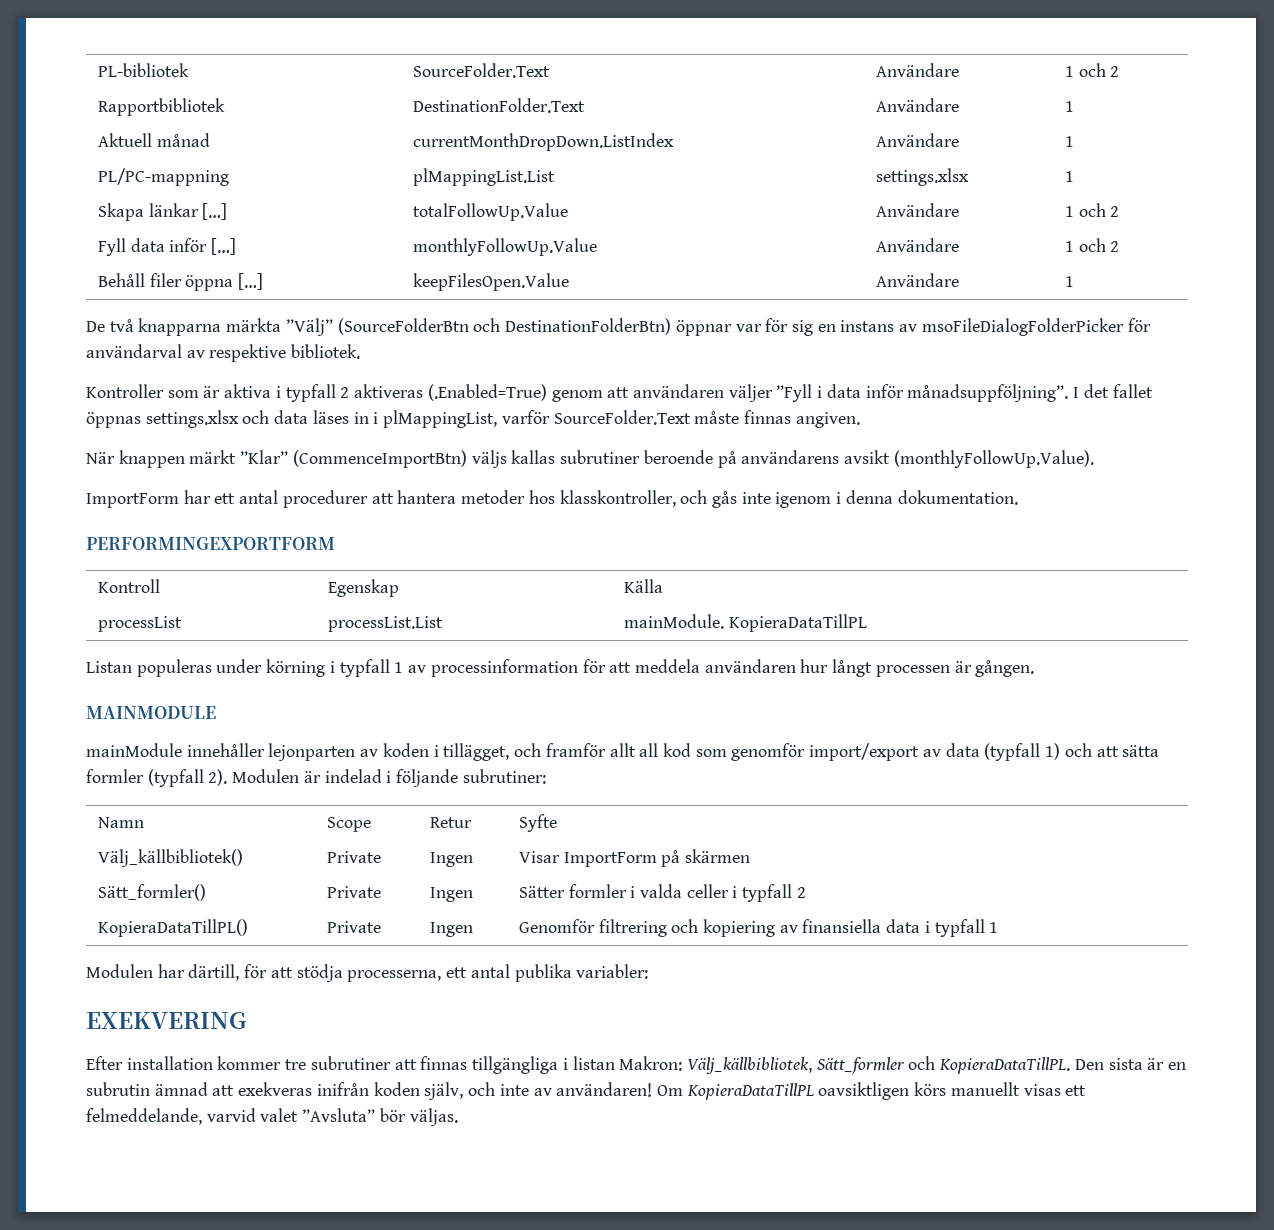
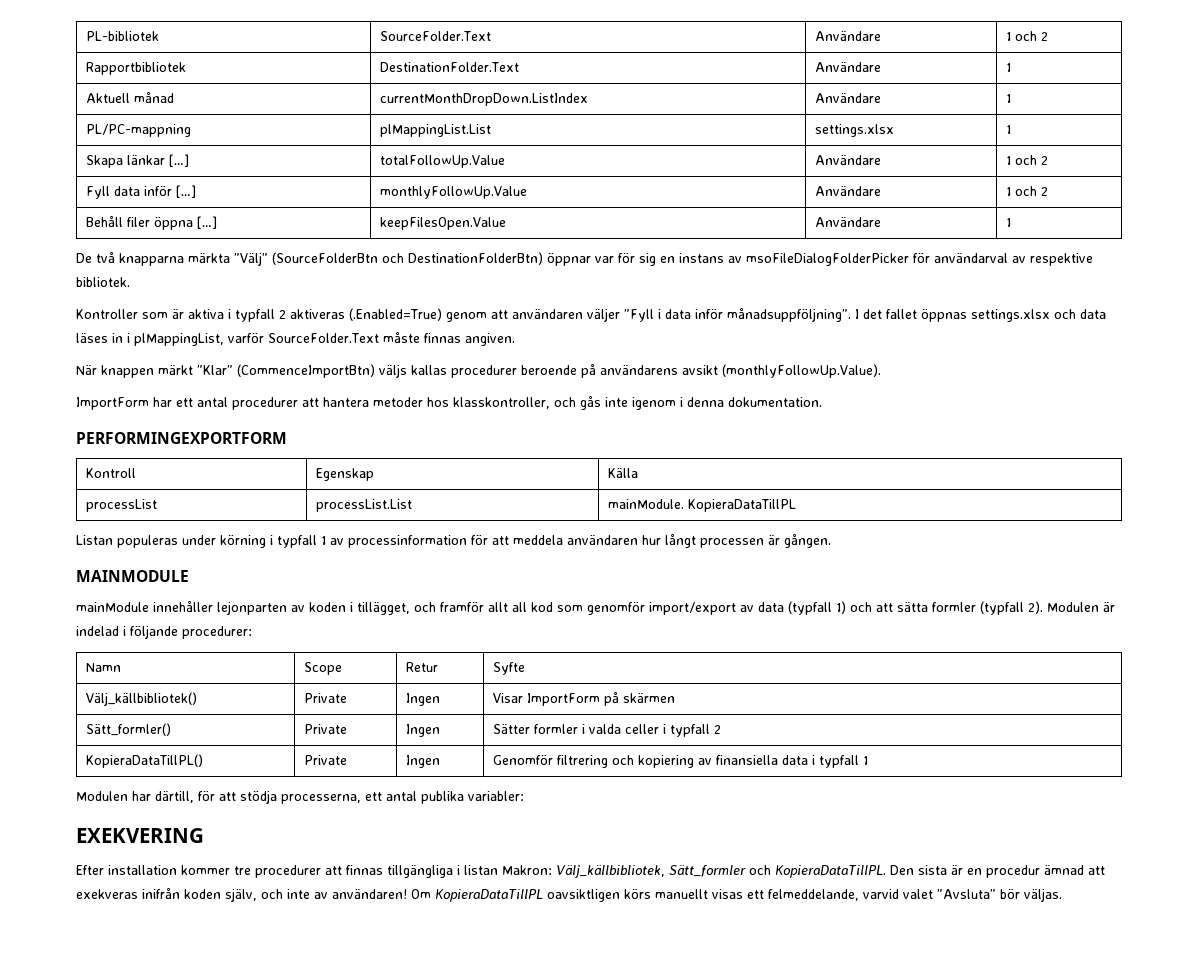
- När knappen märkt ”Klar” (CommenceImportBtn) väljs kallas subrutiner beroende på användarens avsikt (monthlyFollowUp.Value).
+ När knappen märkt ”Klar” (CommenceImportBtn) väljs kallas procedurer beroende på användarens avsikt (monthlyFollowUp.Value).
- Modulen är indelad i följande subrutiner:
+ Modulen är indelad i följande procedurer:
- Efter installation kommer tre subrutiner att finnas tillgängliga i listan Makron: Välj_källbibliotek, Sätt_formler och KopieraDataTillPL.
+ Efter installation kommer tre procedurer att finnas tillgängliga i listan Makron: Välj_källbibliotek, Sätt_formler och KopieraDataTillPL.
- Den sista är en subrutin ämnad att exekveras inifrån koden själv, och inte av användaren!
+ Den sista är en procedur ämnad att exekveras inifrån koden själv, och inte av användaren!

